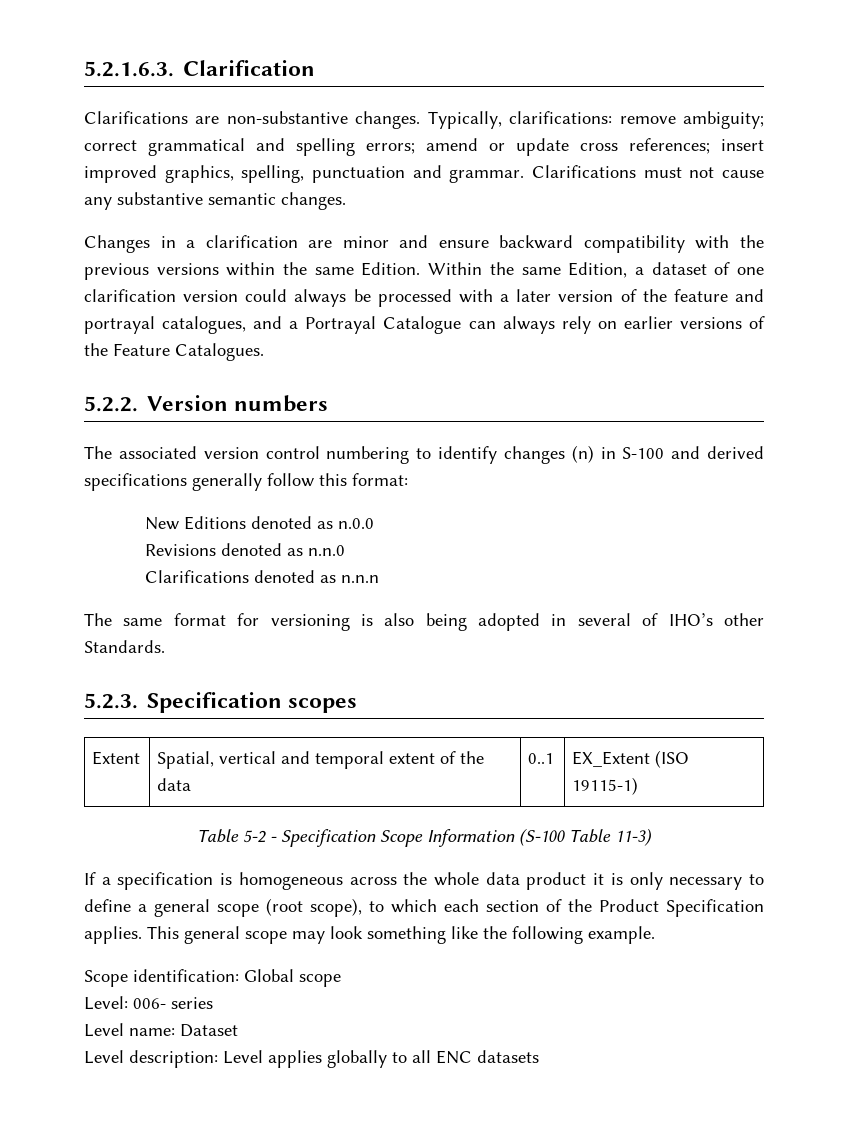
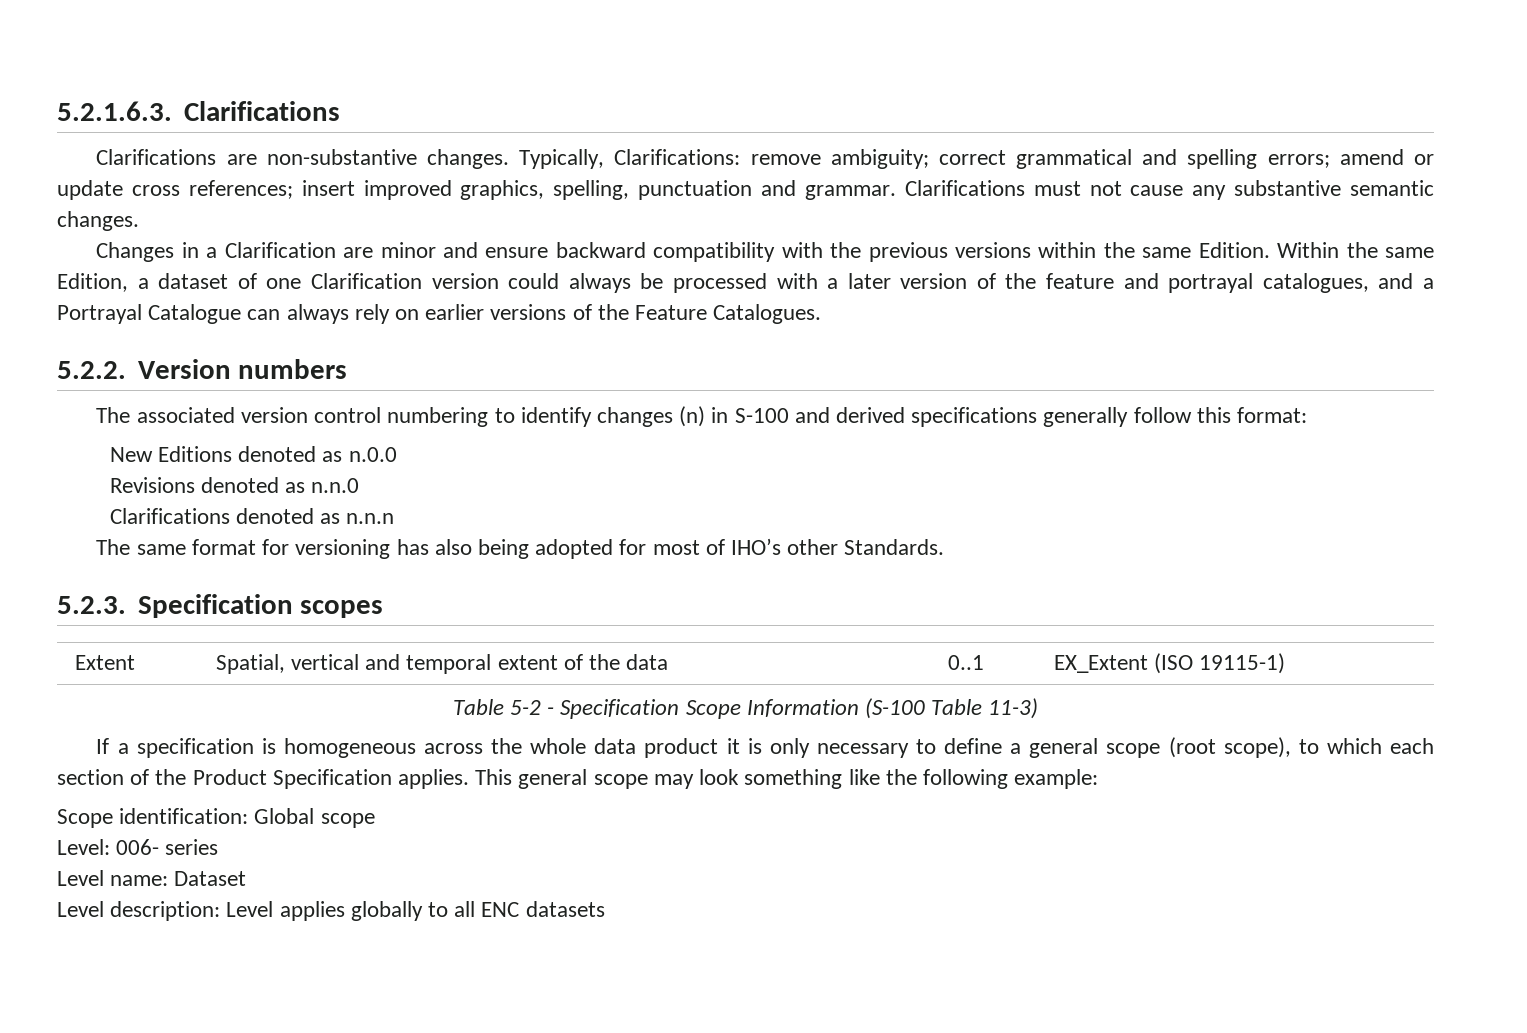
- 5.2.1.6.3. Clarification
+ 5.2.1.6.3. Clarifications
- Typically, clarifications: remove ambiguity; correct grammatical and spelling errors; amend or update cross references; insert improved graphics, spelling, punctuation and grammar.
+ Typically, Clarifications: remove ambiguity; correct grammatical and spelling errors; amend or update cross references; insert improved graphics, spelling, punctuation and grammar.
- Changes in a clarification are minor and ensure backward compatibility with the previous versions within the same Edition.
+ Changes in a Clarification are minor and ensure backward compatibility with the previous versions within the same Edition.
- Within the same Edition, a dataset of one clarification version could always be processed with a later version of the feature and portrayal catalogues, and a Portrayal Catalogue can always rely on earlier versions of the Feature Catalogues.
+ Within the same Edition, a dataset of one Clarification version could always be processed with a later version of the feature and portrayal catalogues, and a Portrayal Catalogue can always rely on earlier versions of the Feature Catalogues.
- The same format for versioning is also being adopted in several of IHO’s other Standards.
+ The same format for versioning has also being adopted for most of IHO’s other Standards.
- This general scope may look something like the following example.
+ This general scope may look something like the following example:

